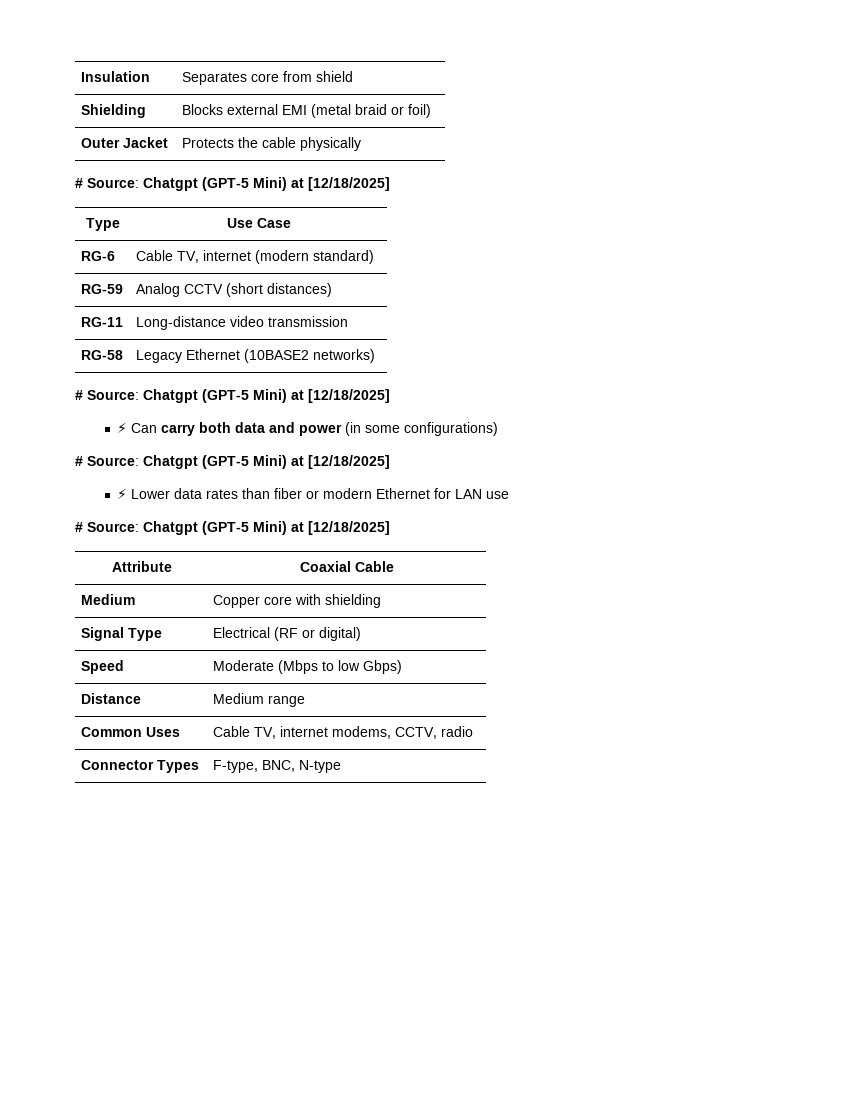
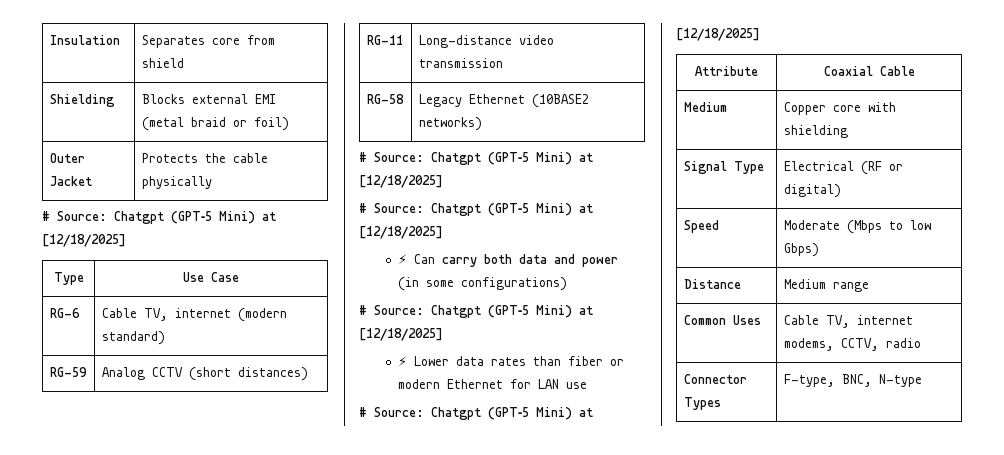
  RG-58 | Legacy Ethernet (10BASE2 networks)
+ # Source: Chatgpt (GPT‑5 Mini) at [12/18/2025]

